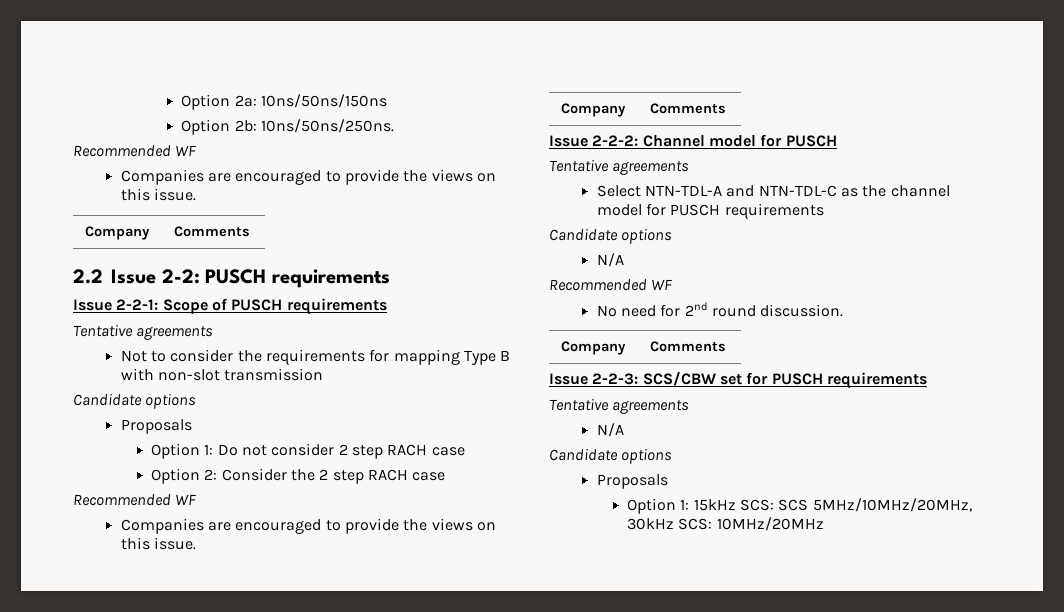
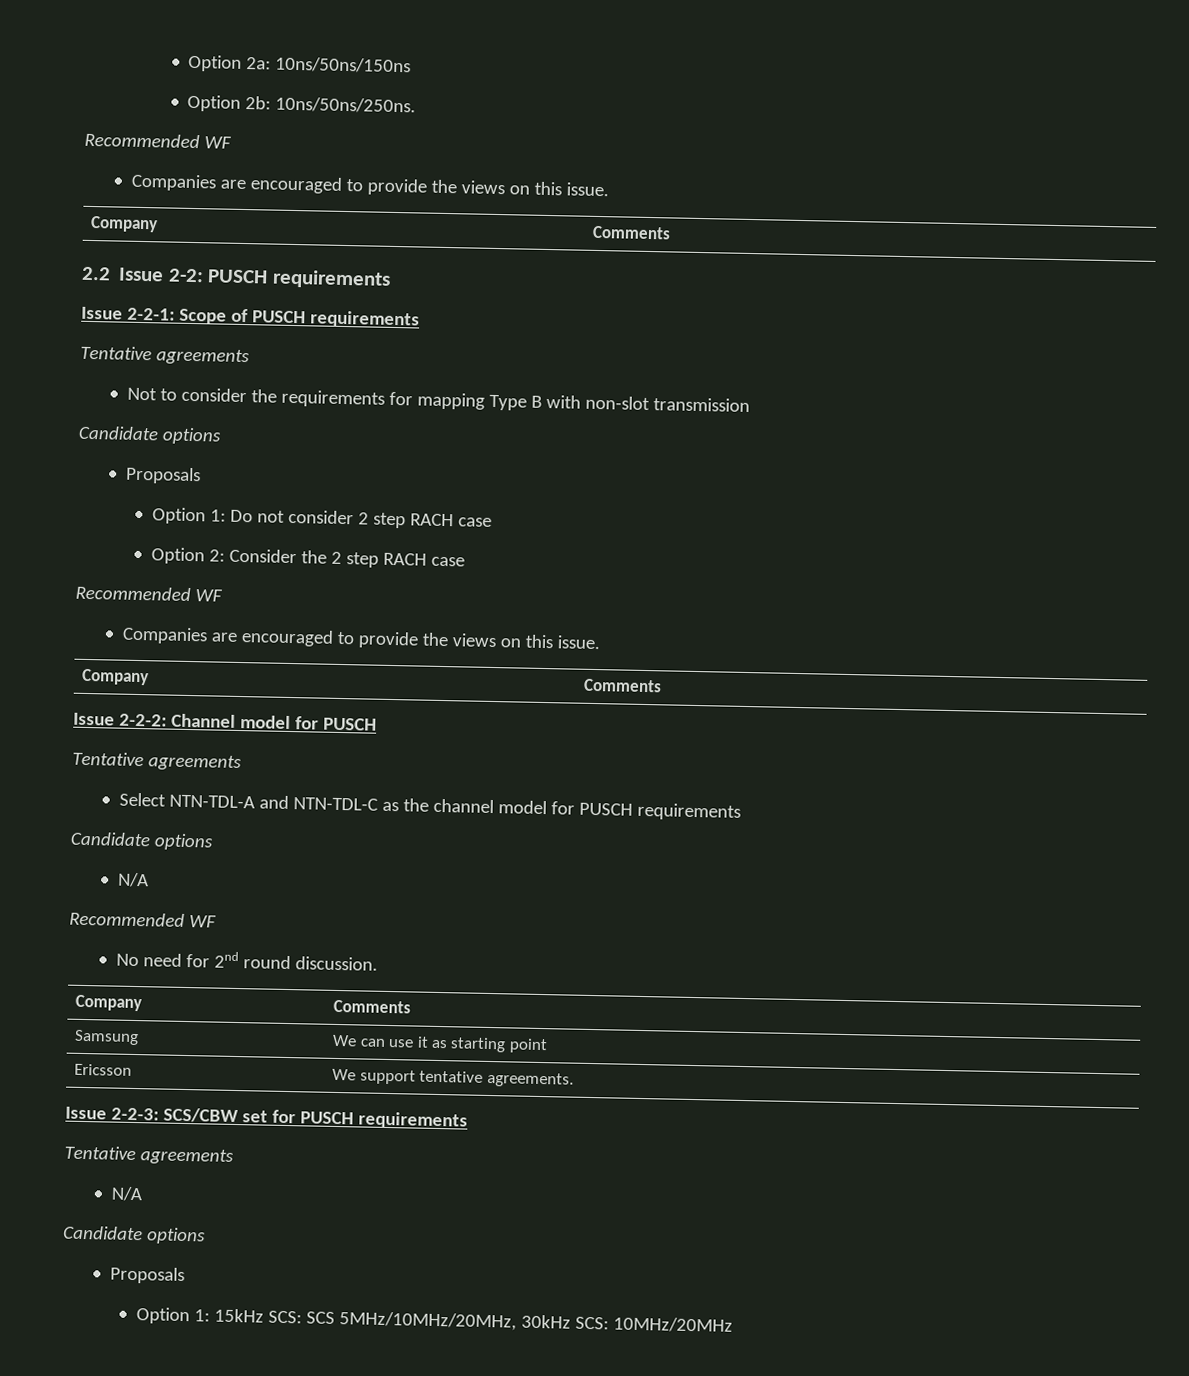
+ Samsung | We can use it as starting point
+ Ericsson | We support tentative agreements.

